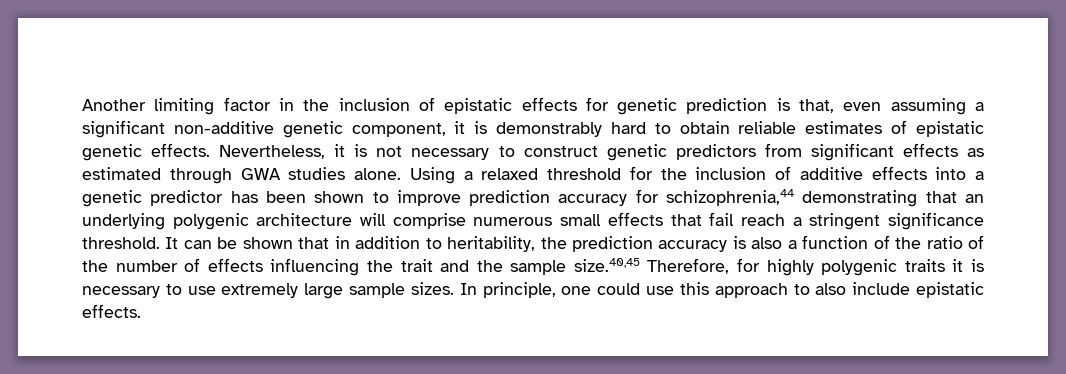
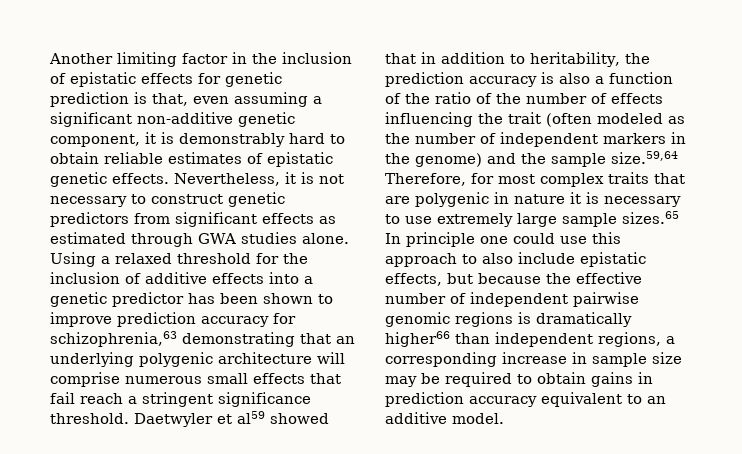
- Using a relaxed threshold for the inclusion of additive effects into a genetic predictor has been shown to improve prediction accuracy for schizophrenia,44 demonstrating that an underlying polygenic architecture will comprise numerous small effects that fail reach a stringent significance threshold.
+ Using a relaxed threshold for the inclusion of additive effects into a genetic predictor has been shown to improve prediction accuracy for schizophrenia,63 demonstrating that an underlying polygenic architecture will comprise numerous small effects that fail reach a stringent significance threshold.
- It can be shown that in addition to heritability, the prediction accuracy is also a function of the ratio of the number of effects influencing the trait and the sample size.40,45 Therefore, for highly polygenic traits it is necessary to use extremely large sample sizes. In principle, one could use this approach to also include epistatic effects.
+ Daetwyler et al59 showed that in addition to heritability, the prediction accuracy is also a function of the ratio of the number of effects influencing the trait (often modeled as the number of independent markers in the genome) and the sample size.59,64 Therefore, for most complex traits that are polygenic in nature it is necessary to use extremely large sample sizes.65 In principle one could use this approach to also include epistatic effects, but because the effective number of independent pairwise genomic regions is dramatically higher66 than independent regions, a corresponding increase in sample size may be required to obtain gains in prediction accuracy equivalent to an additive model.

